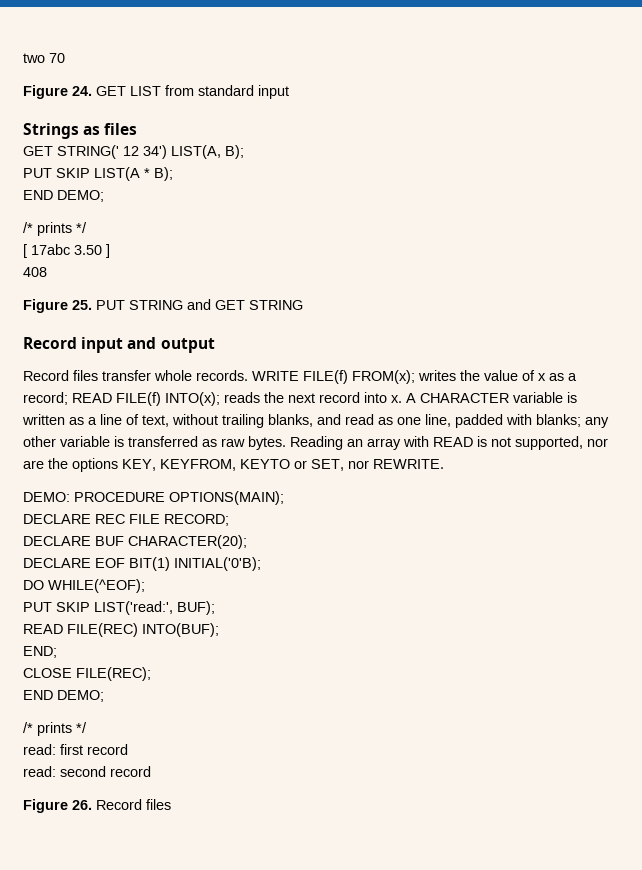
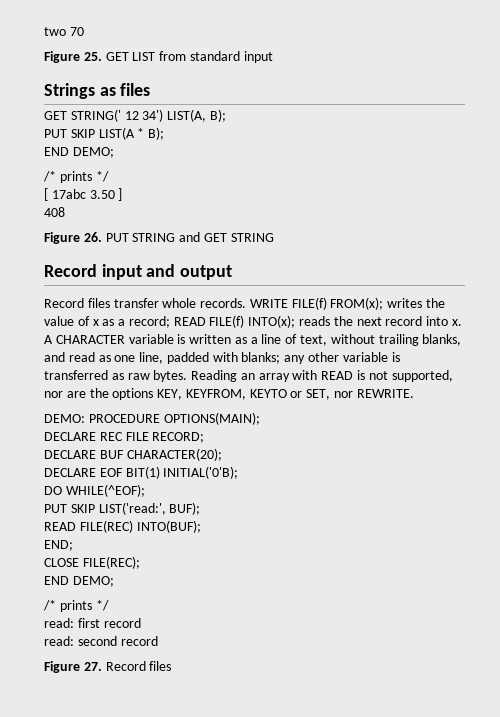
- Figure 24. GET LIST from standard input
+ Figure 25. GET LIST from standard input
- Figure 25. PUT STRING and GET STRING
+ Figure 26. PUT STRING and GET STRING
- Figure 26. Record files
+ Figure 27. Record files

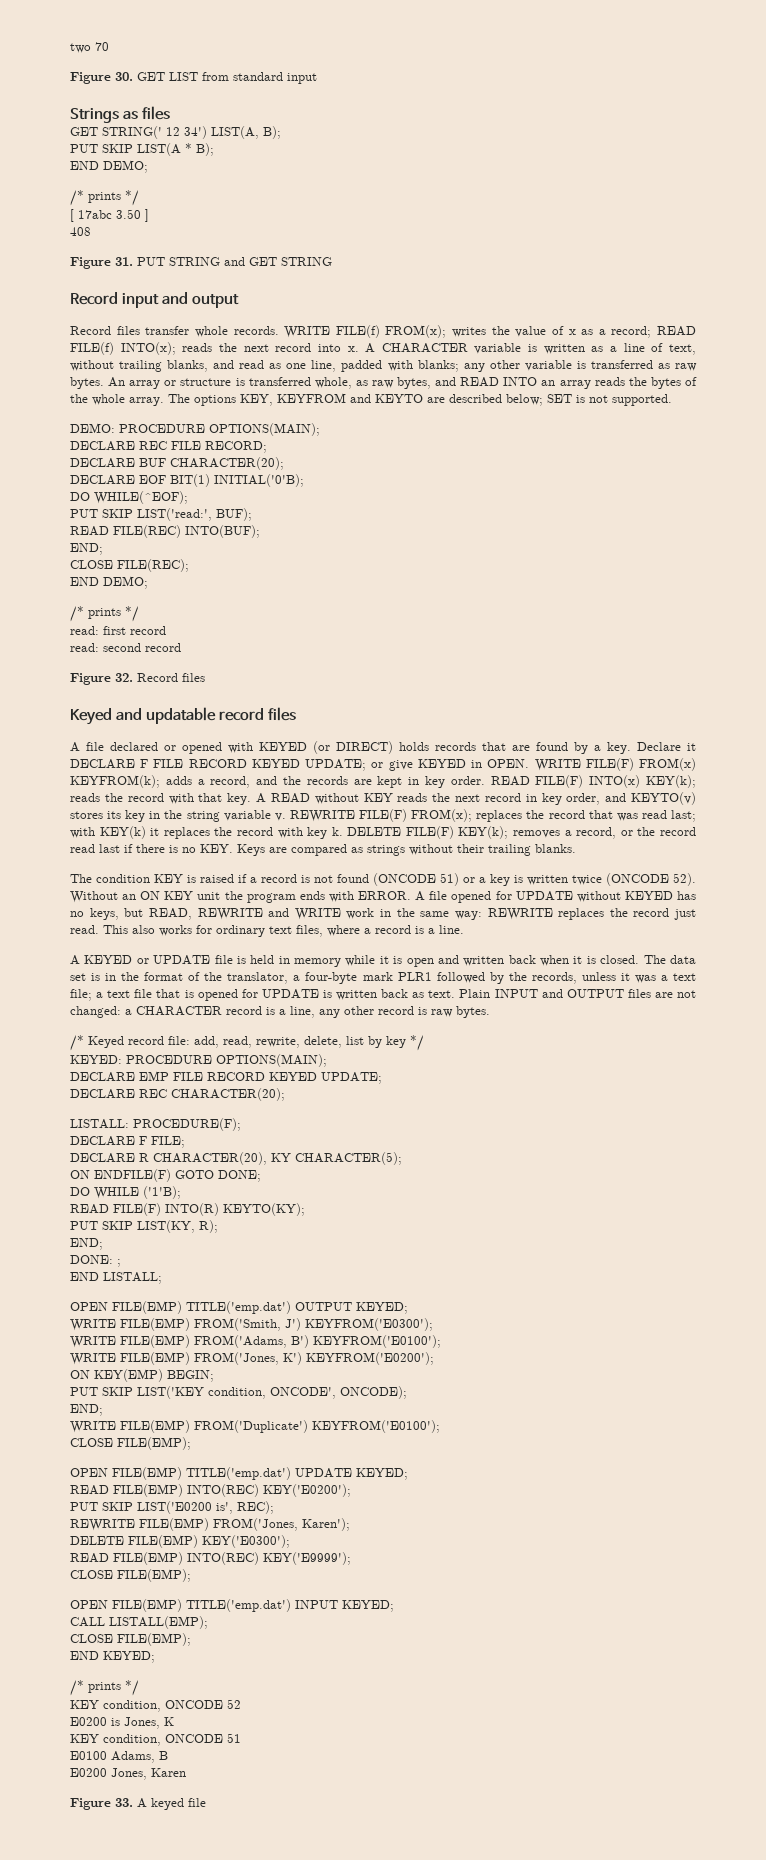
- Figure 25. GET LIST from standard input
+ Figure 30. GET LIST from standard input
- Figure 26. PUT STRING and GET STRING
+ Figure 31. PUT STRING and GET STRING
- Reading an array with READ is not supported, nor are the options KEY, KEYFROM, KEYTO or SET, nor REWRITE.
+ An array or structure is transferred whole, as raw bytes, and READ INTO an array reads the bytes of the whole array. The options KEY, KEYFROM and KEYTO are described below; SET is not supported.
- Figure 27. Record files
+ Figure 32. Record files
+ Keyed and updatable record files
+ A file declared or opened with KEYED (or DIRECT) holds records that are found by a key. Declare it DECLARE F FILE RECORD KEYED UPDATE; or give KEYED in OPEN. WRITE FILE(F) FROM(x) KEYFROM(k); adds a record, and the records are kept in key order. READ FILE(F) INTO(x) KEY(k); reads the record with that key. A READ without KEY reads the next record in key order, and KEYTO(v) stores its key in the string variable v. REWRITE FILE(F) FROM(x); replaces the record that was read last; with KEY(k) it replaces the record with key k. DELETE FILE(F) KEY(k); removes a record, or the record read last if there is no KEY. Keys are compared as strings without their trailing blanks.
+ The condition KEY is raised if a record is not found (ONCODE 51) or a key is written twice (ONCODE 52). Without an ON KEY unit the program ends with ERROR. A file opened for UPDATE without KEYED has no keys, but READ, REWRITE and WRITE work in the same way: REWRITE replaces the record just read. This also works for ordinary text files, where a record is a line.
+ A KEYED or UPDATE file is held in memory while it is open and written back when it is closed. The data set is in the format of the translator, a four-byte mark PLR1 followed by the records, unless it was a text file; a text file that is opened for UPDATE is written back as text. Plain INPUT and OUTPUT files are not changed: a CHARACTER record is a line, any other record is raw bytes.
+ /* Keyed record file: add, read, rewrite, delete, list by key */
+ KEYED: PROCEDURE OPTIONS(MAIN);
+ DECLARE EMP FILE RECORD KEYED UPDATE;
+ DECLARE REC CHARACTER(20);
+ LISTALL: PROCEDURE(F);
+ DECLARE F FILE;
+ DECLARE R CHARACTER(20), KY CHARACTER(5);
+ ON ENDFILE(F) GOTO DONE;
+ DO WHILE ('1'B);
+ READ FILE(F) INTO(R) KEYTO(KY);
+ PUT SKIP LIST(KY, R);
+ END;
+ DONE: ;
+ END LISTALL;
+ OPEN FILE(EMP) TITLE('emp.dat') OUTPUT KEYED;
+ WRITE FILE(EMP) FROM('Smith, J') KEYFROM('E0300');
+ WRITE FILE(EMP) FROM('Adams, B') KEYFROM('E0100');
+ WRITE FILE(EMP) FROM('Jones, K') KEYFROM('E0200');
+ ON KEY(EMP) BEGIN;
+ PUT SKIP LIST('KEY condition, ONCODE', ONCODE);
+ END;
+ WRITE FILE(EMP) FROM('Duplicate') KEYFROM('E0100');
+ CLOSE FILE(EMP);
+ OPEN FILE(EMP) TITLE('emp.dat') UPDATE KEYED;
+ READ FILE(EMP) INTO(REC) KEY('E0200');
+ PUT SKIP LIST('E0200 is', REC);
+ REWRITE FILE(EMP) FROM('Jones, Karen');
+ DELETE FILE(EMP) KEY('E0300');
+ READ FILE(EMP) INTO(REC) KEY('E9999');
+ CLOSE FILE(EMP);
+ OPEN FILE(EMP) TITLE('emp.dat') INPUT KEYED;
+ CALL LISTALL(EMP);
+ CLOSE FILE(EMP);
+ END KEYED;
+ /* prints */
+ KEY condition, ONCODE 52
+ E0200 is Jones, K
+ KEY condition, ONCODE 51
+ E0100 Adams, B
+ E0200 Jones, Karen
+ Figure 33. A keyed file

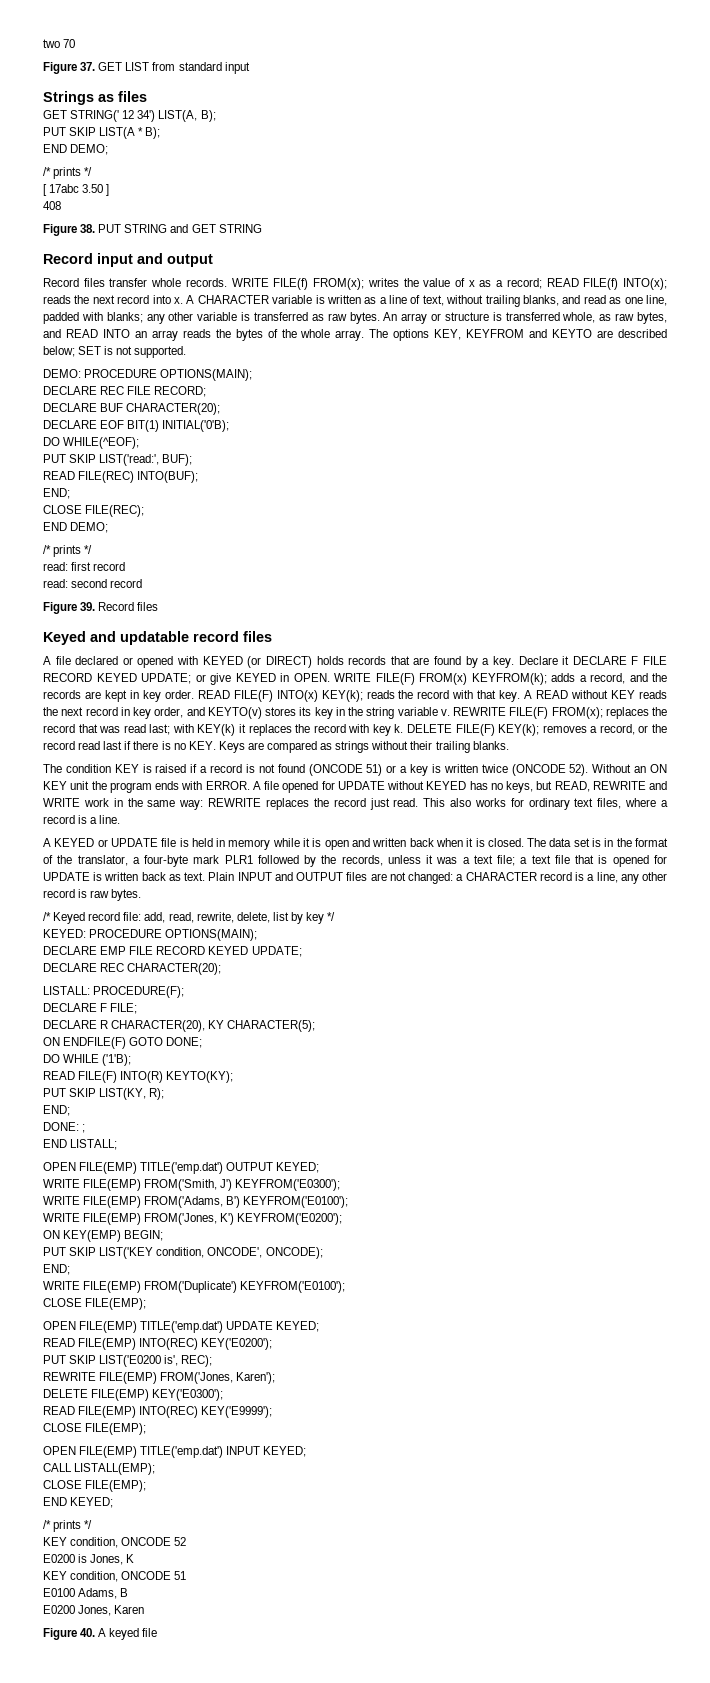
- Figure 30. GET LIST from standard input
+ Figure 37. GET LIST from standard input
- Figure 31. PUT STRING and GET STRING
+ Figure 38. PUT STRING and GET STRING
- Figure 32. Record files
+ Figure 39. Record files
- Figure 33. A keyed file
+ Figure 40. A keyed file

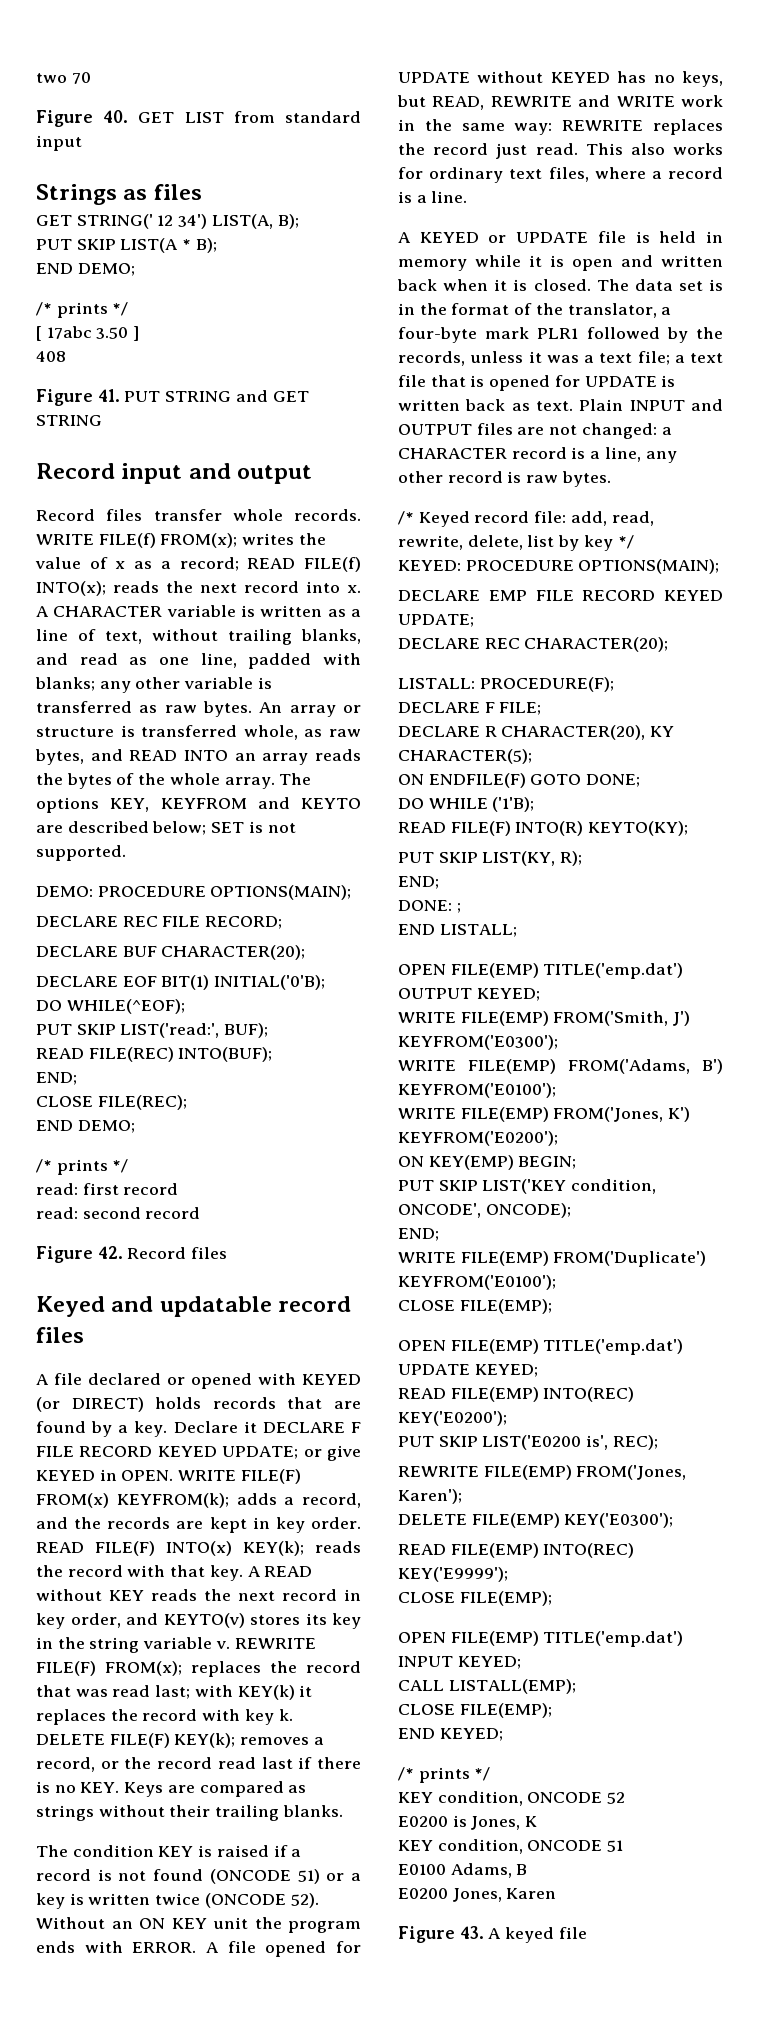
- Figure 37. GET LIST from standard input
+ Figure 40. GET LIST from standard input
- Figure 38. PUT STRING and GET STRING
+ Figure 41. PUT STRING and GET STRING
- Figure 39. Record files
+ Figure 42. Record files
- Figure 40. A keyed file
+ Figure 43. A keyed file

